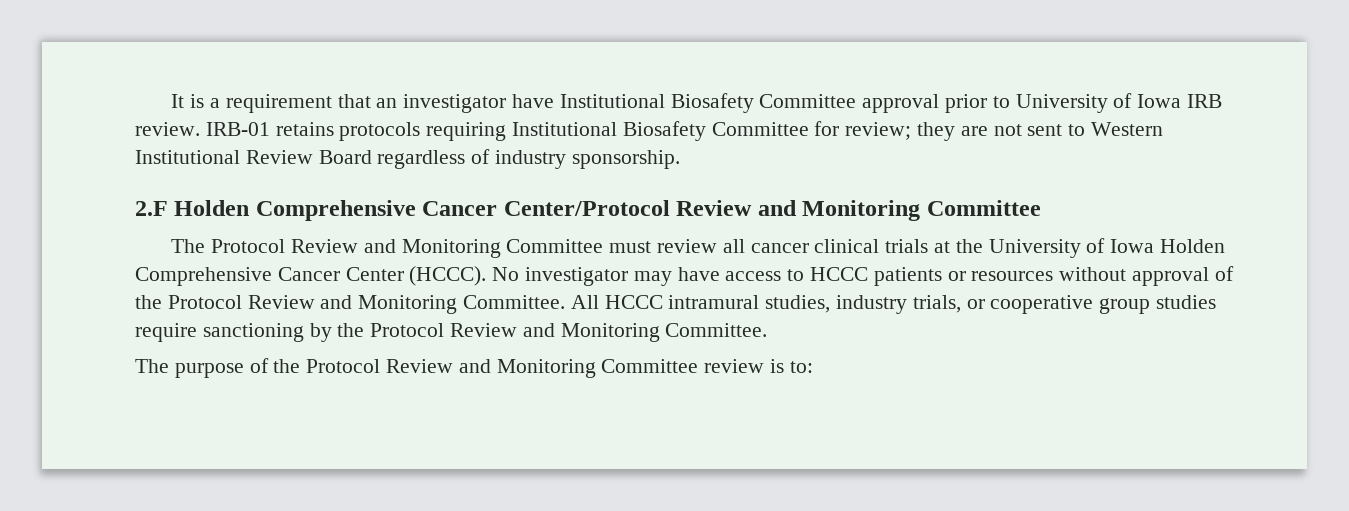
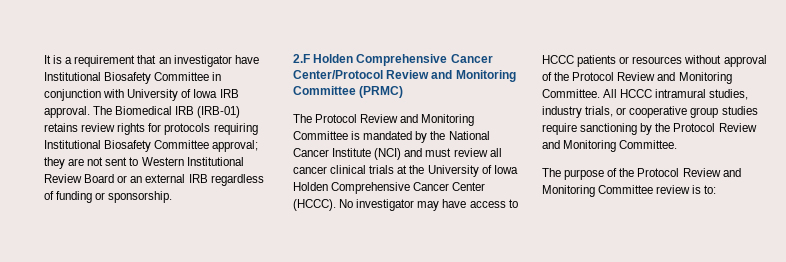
- It is a requirement that an investigator have Institutional Biosafety Committee approval prior to University of Iowa IRB review. IRB-01 retains protocols requiring Institutional Biosafety Committee for review; they are not sent to Western Institutional Review Board regardless of industry sponsorship.
+ It is a requirement that an investigator have Institutional Biosafety Committee in conjunction with University of Iowa IRB approval. The Biomedical IRB (IRB-01) retains review rights for protocols requiring Institutional Biosafety Committee approval; they are not sent to Western Institutional Review Board or an external IRB regardless of funding or sponsorship.
- 2.F Holden Comprehensive Cancer Center/Protocol Review and Monitoring Committee
+ 2.F Holden Comprehensive Cancer Center/Protocol Review and Monitoring Committee (PRMC)
- The Protocol Review and Monitoring Committee must review all cancer clinical trials at the University of Iowa Holden Comprehensive Cancer Center (HCCC).
+ The Protocol Review and Monitoring Committee is mandated by the National Cancer Institute (NCI) and must review all cancer clinical trials at the University of Iowa Holden Comprehensive Cancer Center (HCCC).

